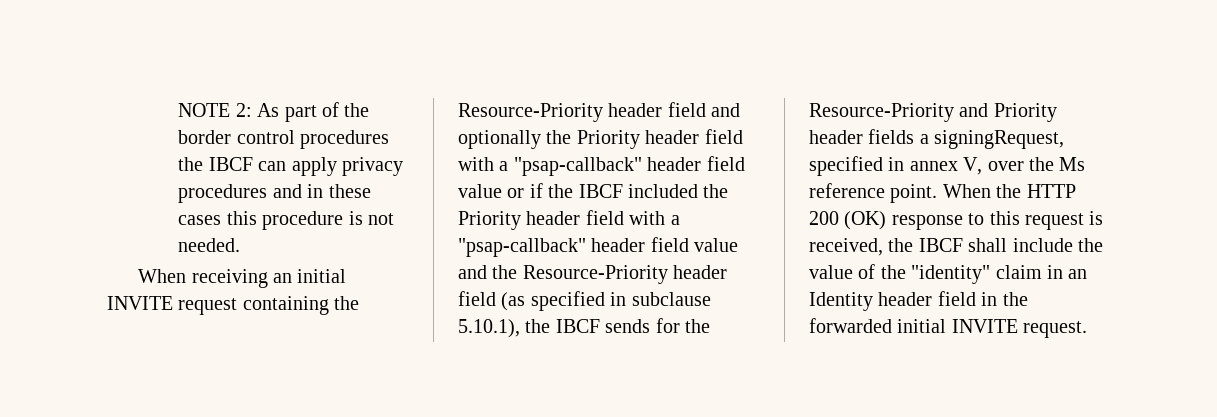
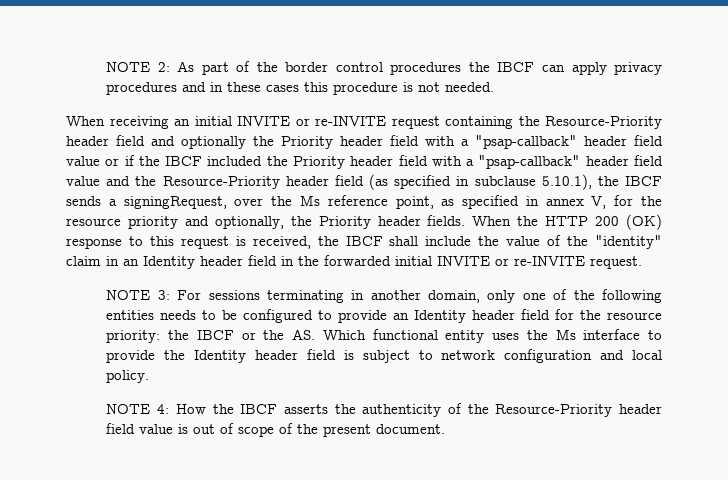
- When receiving an initial INVITE request containing the Resource-Priority header field and optionally the Priority header field with a "psap-callback" header field value or if the IBCF included the Priority header field with a "psap-callback" header field value and the Resource-Priority header field (as specified in subclause 5.10.1), the IBCF sends for the Resource-Priority and Priority header fields a signingRequest, specified in annex V, over the Ms reference point.
+ When receiving an initial INVITE or re-INVITE request containing the Resource-Priority header field and optionally the Priority header field with a "psap-callback" header field value or if the IBCF included the Priority header field with a "psap-callback" header field value and the Resource-Priority header field (as specified in subclause 5.10.1), the IBCF sends a signingRequest, over the Ms reference point, as specified in annex V, for the resource priority and optionally, the Priority header fields.
- When the HTTP 200 (OK) response to this request is received, the IBCF shall include the value of the "identity" claim in an Identity header field in the forwarded initial INVITE request.
+ When the HTTP 200 (OK) response to this request is received, the IBCF shall include the value of the "identity" claim in an Identity header field in the forwarded initial INVITE or re-INVITE request.
+ NOTE 3: For sessions terminating in another domain, only one of the following entities needs to be configured to provide an Identity header field for the resource priority: the IBCF or the AS. Which functional entity uses the Ms interface to provide the Identity header field is subject to network configuration and local policy.
+ NOTE 4: How the IBCF asserts the authenticity of the Resource-Priority header field value is out of scope of the present document.

